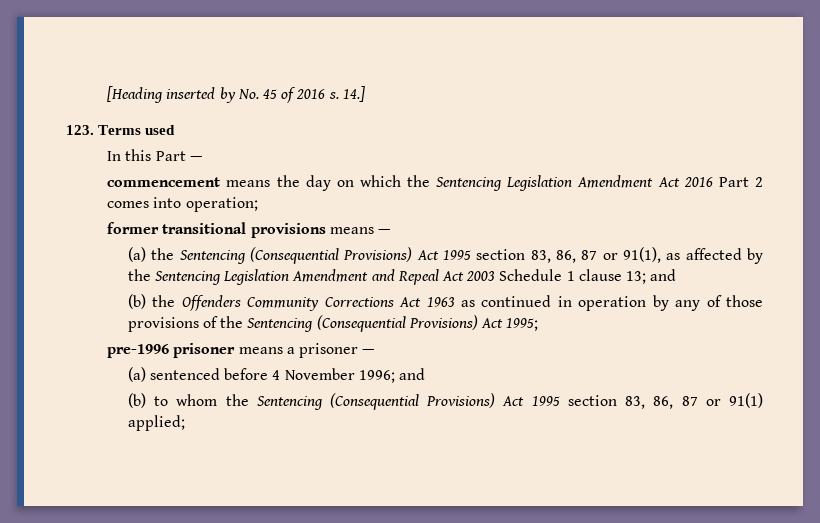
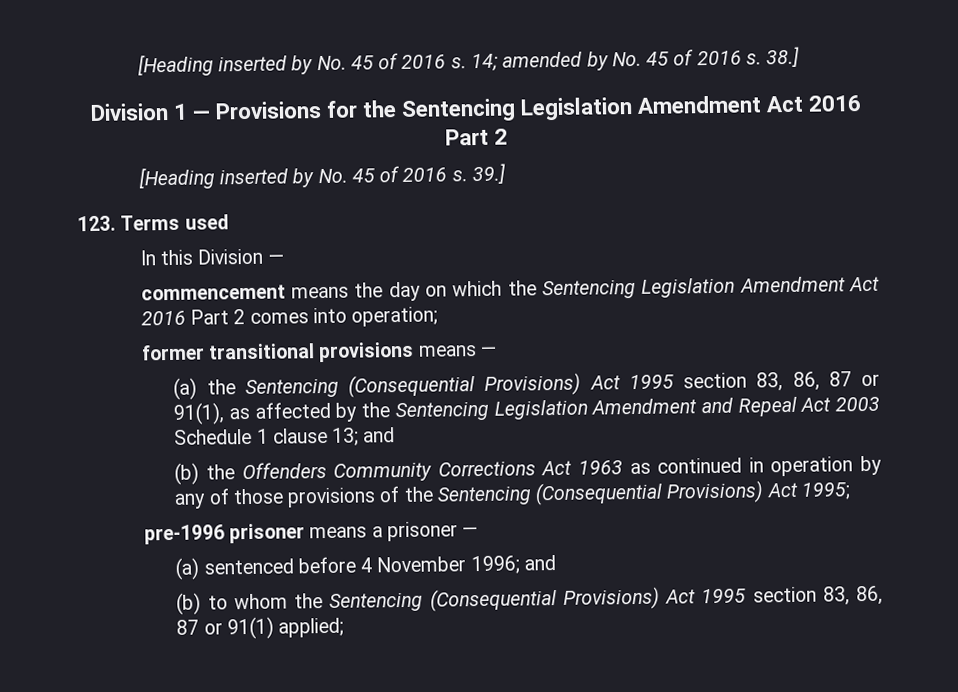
- [Heading inserted by No. 45 of 2016 s. 14.]
+ [Heading inserted by No. 45 of 2016 s. 14; amended by No. 45 of 2016 s. 38.]
+ Division 1 — Provisions for the Sentencing Legislation Amendment Act 2016 Part 2
+ [Heading inserted by No. 45 of 2016 s. 39.]
- In this Part —
+ In this Division —

